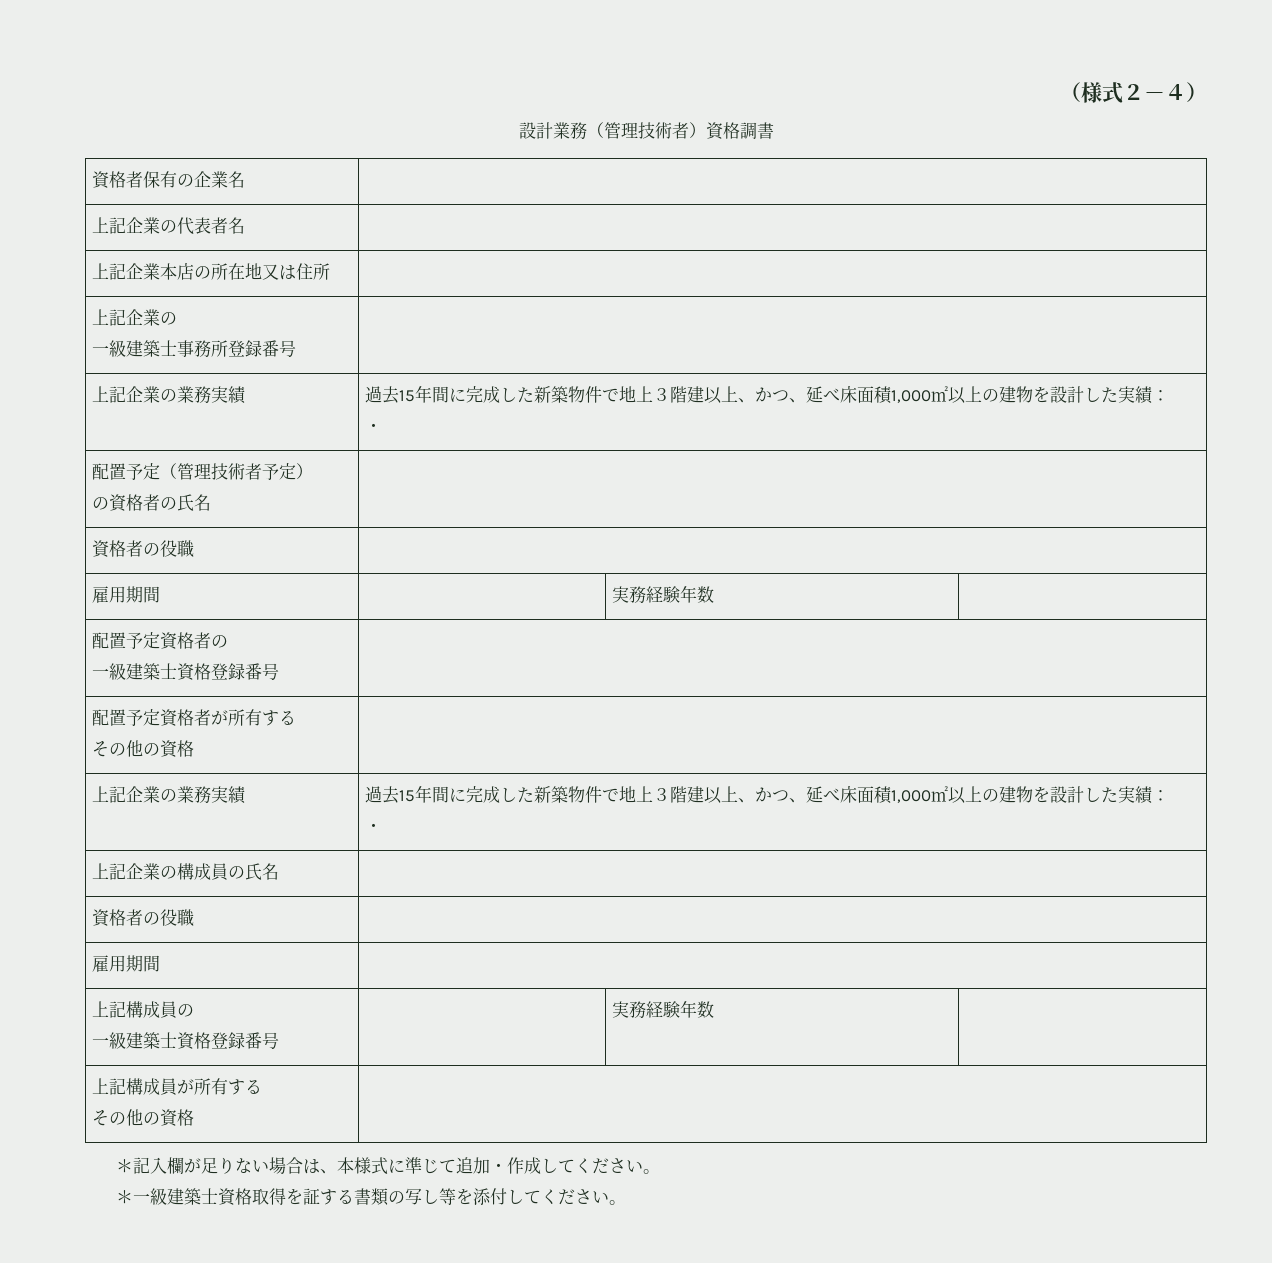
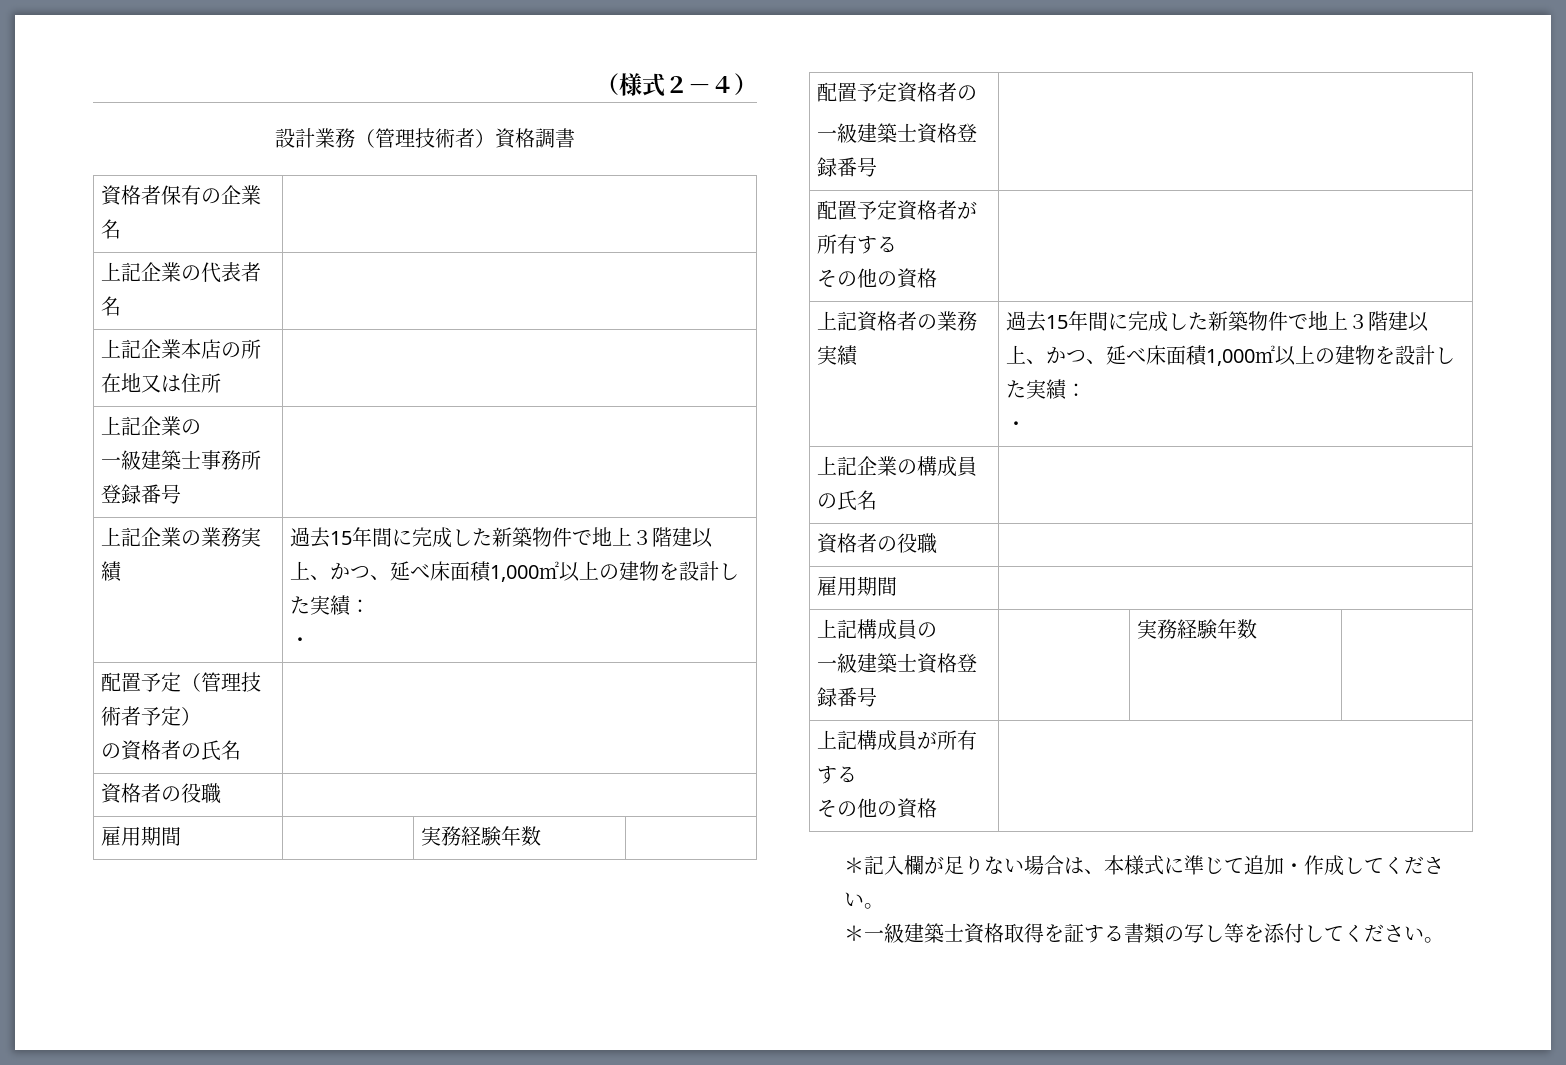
  配置予定資格者が所有する
  その他の資格 |
- 上記企業の業務実績 | 過去15年間に完成した新築物件で地上３階建以上、かつ、延べ床面積1,000㎡以上の建物を設計した実績：
+ 上記資格者の業務実績 | 過去15年間に完成した新築物件で地上３階建以上、かつ、延べ床面積1,000㎡以上の建物を設計した実績：

